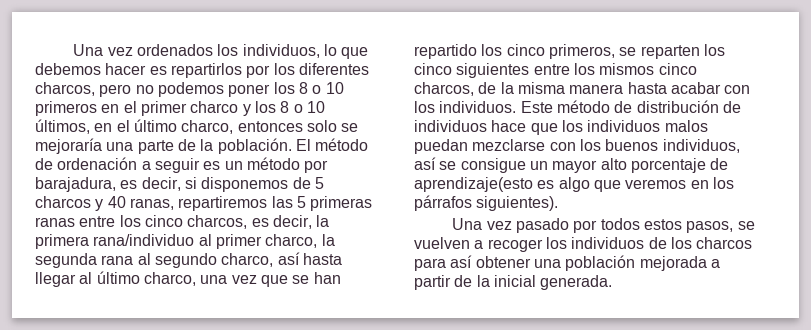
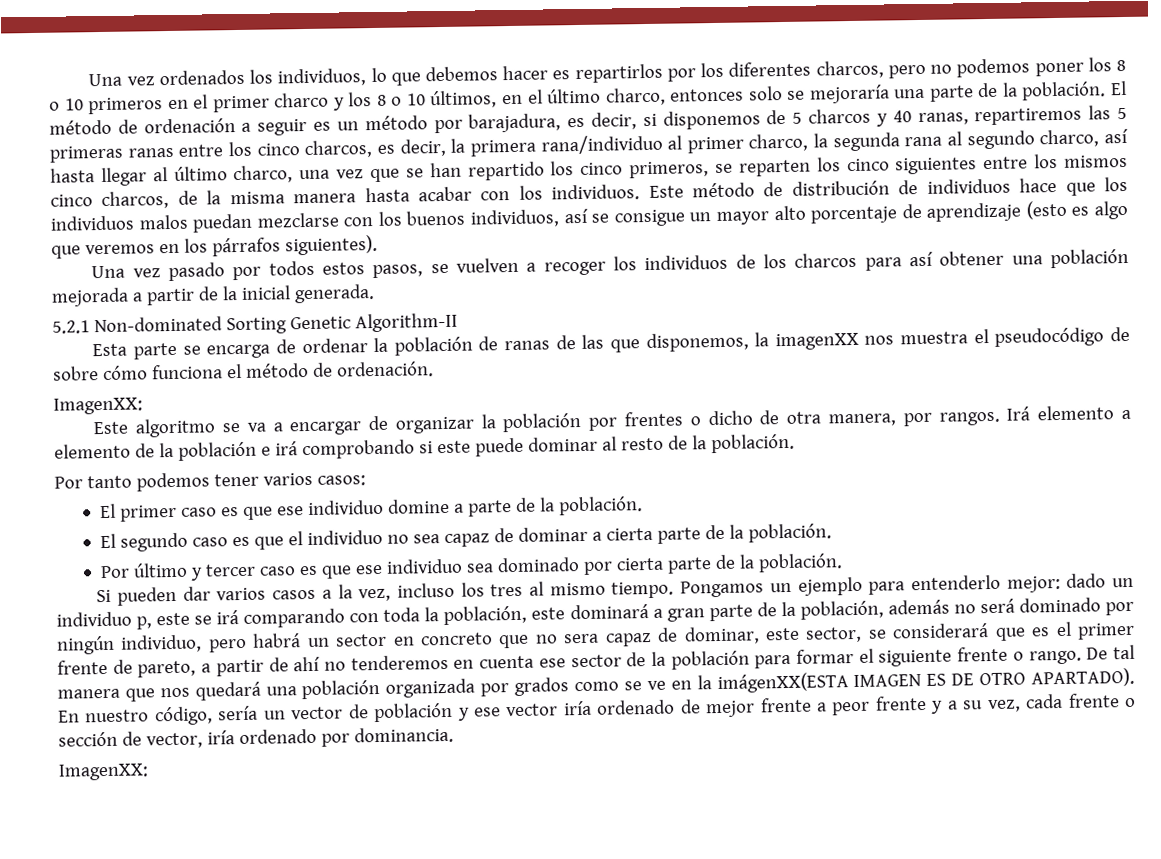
- Este método de distribución de individuos hace que los individuos malos puedan mezclarse con los buenos individuos, así se consigue un mayor alto porcentaje de aprendizaje(esto es algo que veremos en los párrafos siguientes).
+ Este método de distribución de individuos hace que los individuos malos puedan mezclarse con los buenos individuos, así se consigue un mayor alto porcentaje de aprendizaje (esto es algo que veremos en los párrafos siguientes).
+ 5.2.1 Non-dominated Sorting Genetic Algorithm-II
+ Esta parte se encarga de ordenar la población de ranas de las que disponemos, la imagenXX nos muestra el pseudocódigo de sobre cómo funciona el método de ordenación.
+ ImagenXX:
+ Este algoritmo se va a encargar de organizar la población por frentes o dicho de otra manera, por rangos. Irá elemento a elemento de la población e irá comprobando si este puede dominar al resto de la población.
+ Por tanto podemos tener varios casos:
+ El primer caso es que ese individuo domine a parte de la población.
+ El segundo caso es que el individuo no sea capaz de dominar a cierta parte de la población.
+ Por último y tercer caso es que ese individuo sea dominado por cierta parte de la población.
+ Si pueden dar varios casos a la vez, incluso los tres al mismo tiempo. Pongamos un ejemplo para entenderlo mejor: dado un individuo p, este se irá comparando con toda la población, este dominará a gran parte de la población, además no será dominado por ningún individuo, pero habrá un sector en concreto que no sera capaz de dominar, este sector, se considerará que es el primer frente de pareto, a partir de ahí no tenderemos en cuenta ese sector de la población para formar el siguiente frente o rango. De tal manera que nos quedará una población organizada por grados como se ve en la imágenXX(ESTA IMAGEN ES DE OTRO APARTADO). En nuestro código, sería un vector de población y ese vector iría ordenado de mejor frente a peor frente y a su vez, cada frente o sección de vector, iría ordenado por dominancia.
+ ImagenXX:

